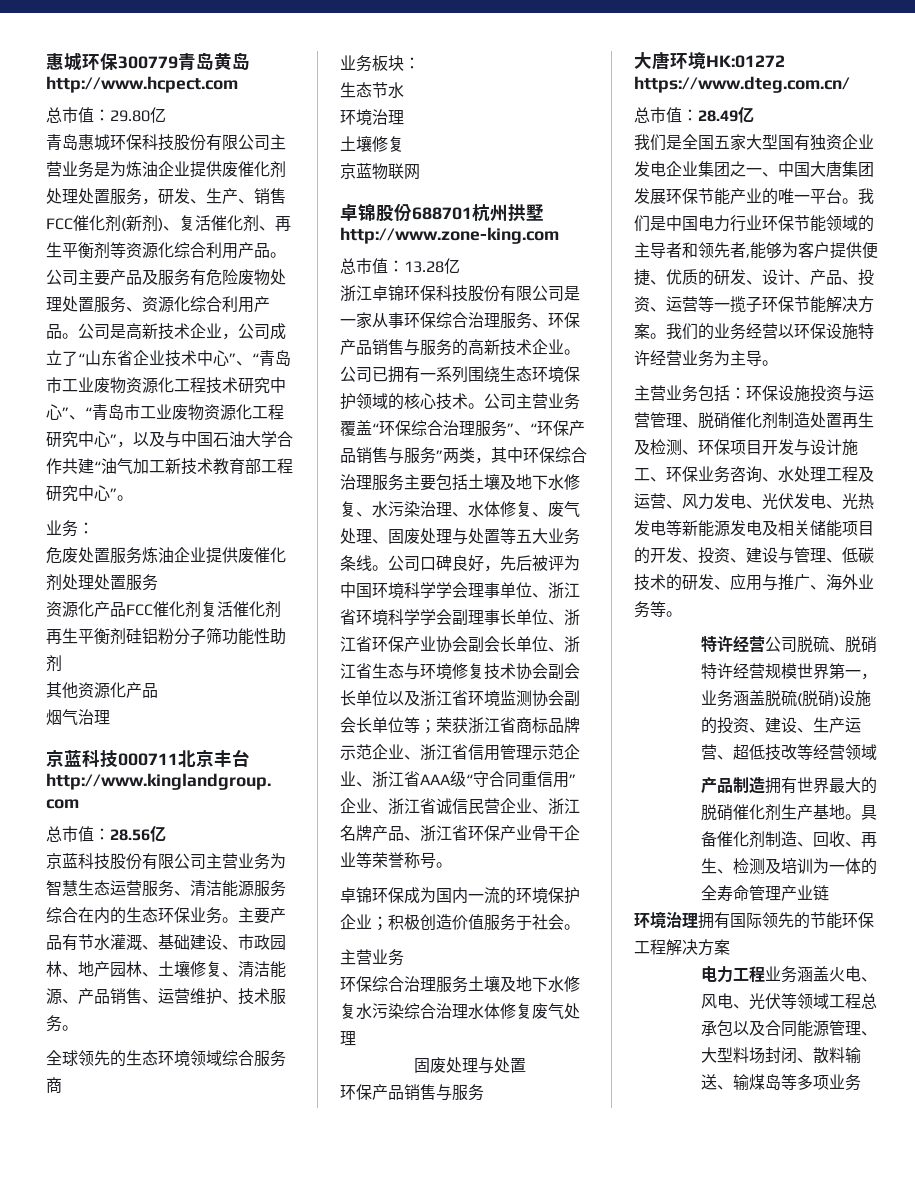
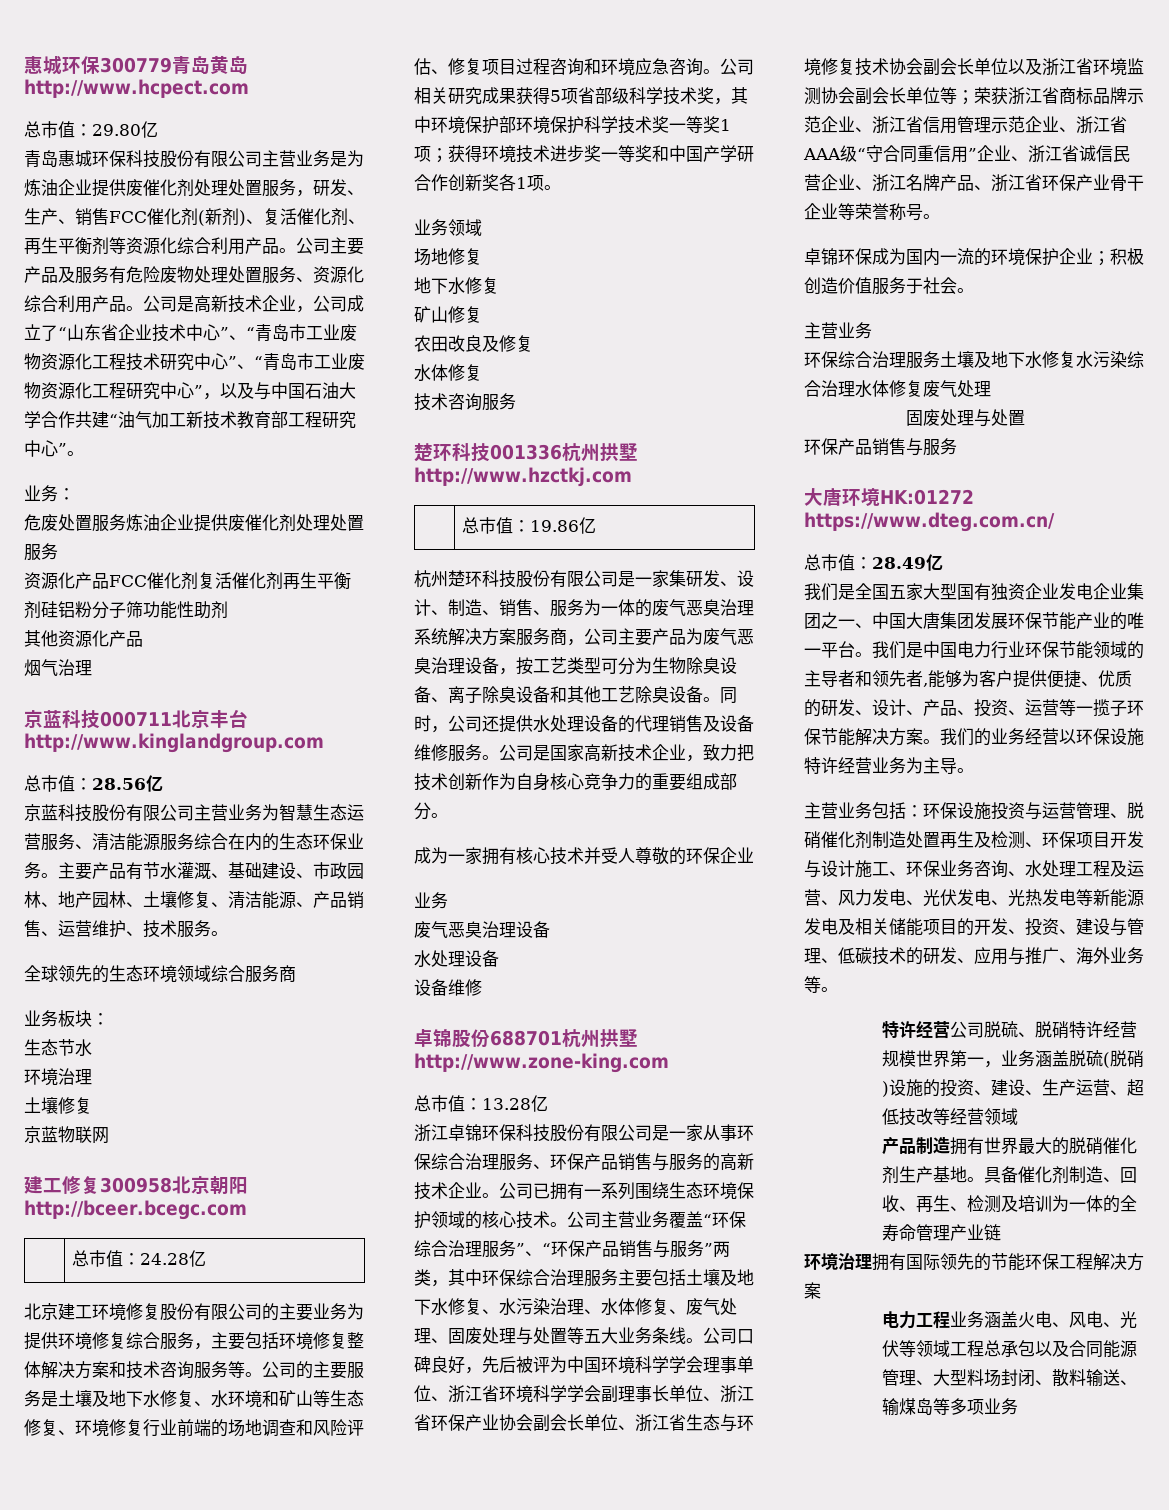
+ 建工修复300958北京朝阳http://bceer.bcegc.com
+ | 总市值：24.28亿
+ 北京建工环境修复股份有限公司的主要业务为提供环境修复综合服务，主要包括环境修复整体解决方案和技术咨询服务等。公司的主要服务是土壤及地下水修复、水环境和矿山等生态修复、环境修复行业前端的场地调查和风险评估、修复项目过程咨询和环境应急咨询。公司相关研究成果获得5项省部级科学技术奖，其中环境保护部环境保护科学技术奖一等奖1项；获得环境技术进步奖一等奖和中国产学研合作创新奖各1项。
+ 业务领域
+ 场地修复
+ 地下水修复
+ 矿山修复
+ 农田改良及修复
+ 水体修复
+ 技术咨询服务
+ 楚环科技001336杭州拱墅http://www.hzctkj.com
+ | 总市值：19.86亿
+ 杭州楚环科技股份有限公司是一家集研发、设计、制造、销售、服务为一体的废气恶臭治理系统解决方案服务商，公司主要产品为废气恶臭治理设备，按工艺类型可分为生物除臭设备、离子除臭设备和其他工艺除臭设备。同时，公司还提供水处理设备的代理销售及设备维修服务。公司是国家高新技术企业，致力把技术创新作为自身核心竞争力的重要组成部分。
+ 成为一家拥有核心技术并受人尊敬的环保企业
+ 业务
+ 废气恶臭治理设备
+ 水处理设备
+ 设备维修

